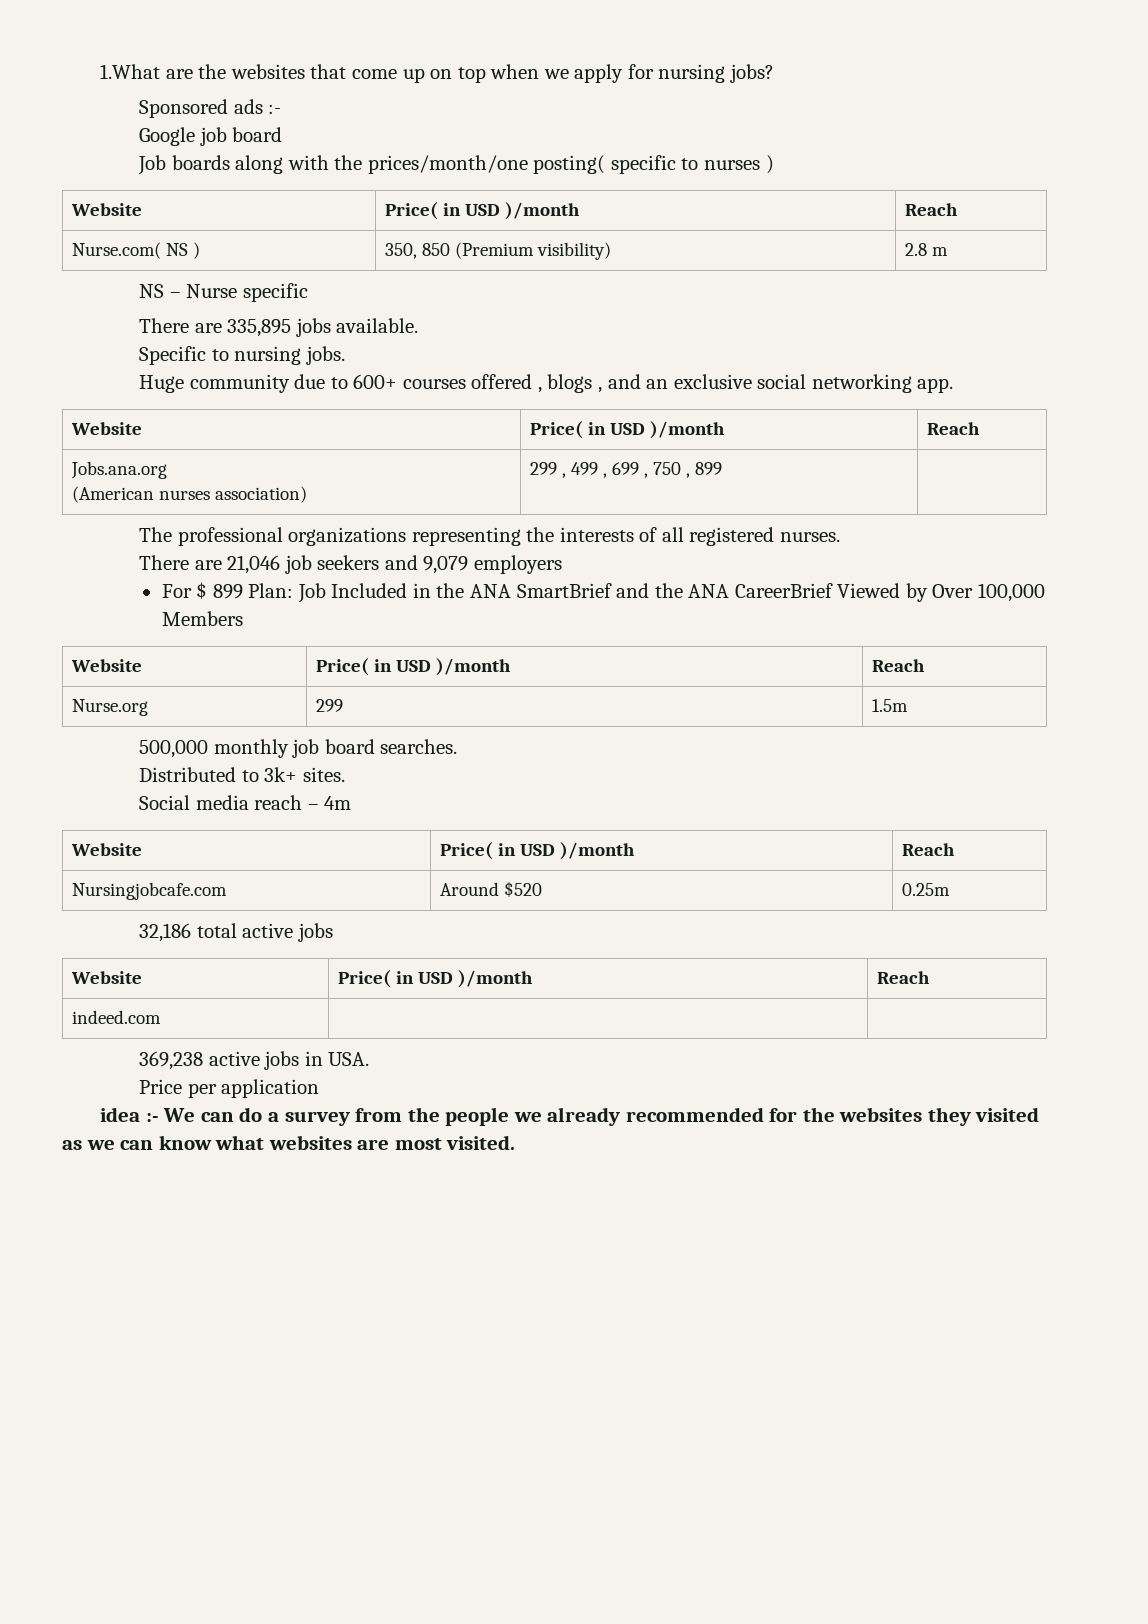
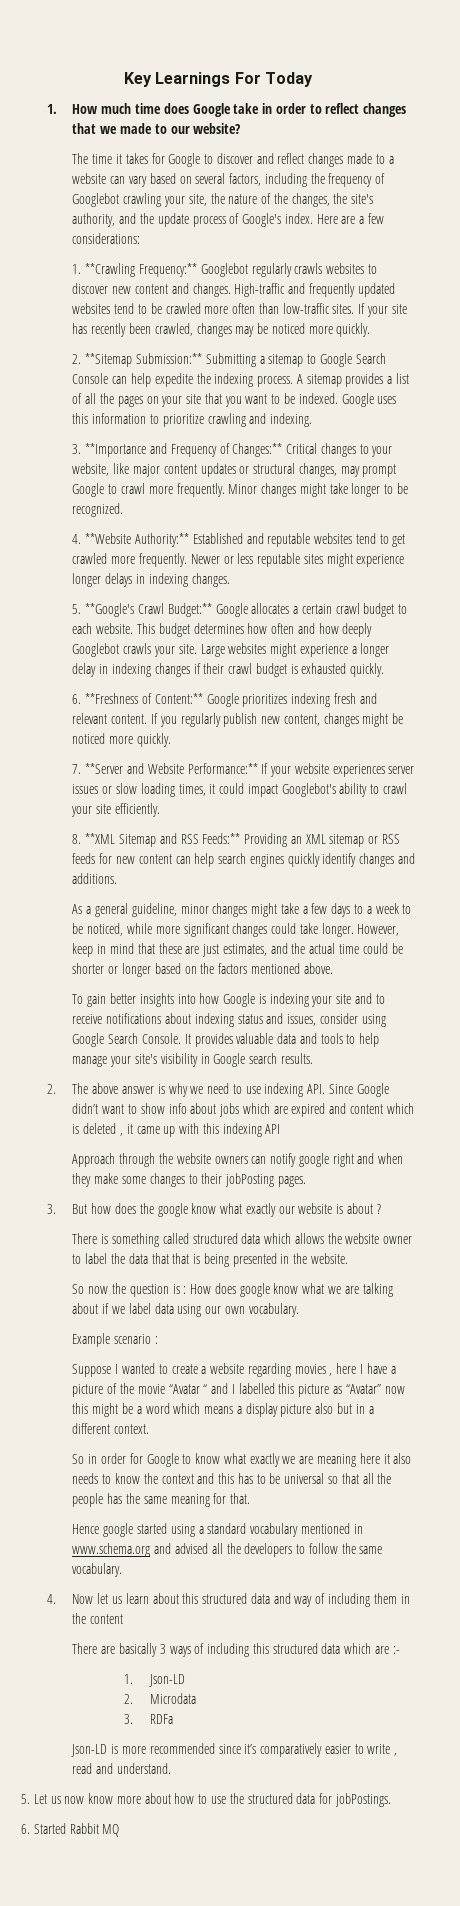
- 1.What are the websites that come up on top when we apply for nursing jobs?
- Sponsored ads :-
- Google job board
- Job boards along with the prices/month/one posting( specific to nurses )
- Website | Price( in USD )/month | Reach
- Nurse.com( NS ) | 350, 850 (Premium visibility) | 2.8 m
- NS – Nurse specific
- There are 335,895 jobs available.
- Specific to nursing jobs.
- Huge community due to 600+ courses offered , blogs , and an exclusive social networking app.
- Website | Price( in USD )/month | Reach
- Jobs.ana.org
- (American nurses association) | 299 , 499 , 699 , 750 , 899 |
- The professional organizations representing the interests of all registered nurses.
- There are 21,046 job seekers and 9,079 employers
- For $ 899 Plan: Job Included in the ANA SmartBrief and the ANA CareerBrief Viewed by Over 100,000 Members
- Website | Price( in USD )/month | Reach
- Nurse.org | 299 | 1.5m
- 500,000 monthly job board searches.
- Distributed to 3k+ sites.
- Social media reach – 4m
- Website | Price( in USD )/month | Reach
- Nursingjobcafe.com | Around $520 | 0.25m
- 32,186 total active jobs
- Website | Price( in USD )/month | Reach
- indeed.com | |
- 369,238 active jobs in USA.
- Price per application
- idea :- We can do a survey from the people we already recommended for the websites they visited as we can know what websites are most visited.
+ Key Learnings For Today
+ 1. How much time does Google take in order to reflect changes that we made to our website?
+ The time it takes for Google to discover and reflect changes made to a website can vary based on several factors, including the frequency of Googlebot crawling your site, the nature of the changes, the site's authority, and the update process of Google's index. Here are a few considerations:
+ 1. **Crawling Frequency:** Googlebot regularly crawls websites to discover new content and changes. High-traffic and frequently updated websites tend to be crawled more often than low-traffic sites. If your site has recently been crawled, changes may be noticed more quickly.
+ 2. **Sitemap Submission:** Submitting a sitemap to Google Search Console can help expedite the indexing process. A sitemap provides a list of all the pages on your site that you want to be indexed. Google uses this information to prioritize crawling and indexing.
+ 3. **Importance and Frequency of Changes:** Critical changes to your website, like major content updates or structural changes, may prompt Google to crawl more frequently. Minor changes might take longer to be recognized.
+ 4. **Website Authority:** Established and reputable websites tend to get crawled more frequently. Newer or less reputable sites might experience longer delays in indexing changes.
+ 5. **Google's Crawl Budget:** Google allocates a certain crawl budget to each website. This budget determines how often and how deeply Googlebot crawls your site. Large websites might experience a longer delay in indexing changes if their crawl budget is exhausted quickly.
+ 6. **Freshness of Content:** Google prioritizes indexing fresh and relevant content. If you regularly publish new content, changes might be noticed more quickly.
+ 7. **Server and Website Performance:** If your website experiences server issues or slow loading times, it could impact Googlebot's ability to crawl your site efficiently.
+ 8. **XML Sitemap and RSS Feeds:** Providing an XML sitemap or RSS feeds for new content can help search engines quickly identify changes and additions.
+ As a general guideline, minor changes might take a few days to a week to be noticed, while more significant changes could take longer. However, keep in mind that these are just estimates, and the actual time could be shorter or longer based on the factors mentioned above.
+ To gain better insights into how Google is indexing your site and to receive notifications about indexing status and issues, consider using Google Search Console. It provides valuable data and tools to help manage your site's visibility in Google search results.
+ 2. The above answer is why we need to use indexing API. Since Google didn’t want to show info about jobs which are expired and content which is deleted , it came up with this indexing API
+ Approach through the website owners can notify google right and when they make some changes to their jobPosting pages.
+ 3. But how does the google know what exactly our website is about ?
+ There is something called structured data which allows the website owner to label the data that that is being presented in the website.
+ So now the question is : How does google know what we are talking about if we label data using our own vocabulary.
+ Example scenario :
+ Suppose I wanted to create a website regarding movies , here I have a picture of the movie “Avatar “ and I labelled this picture as “Avatar” now this might be a word which means a display picture also but in a different context.
+ So in order for Google to know what exactly we are meaning here it also needs to know the context and this has to be universal so that all the people has the same meaning for that.
+ Hence google started using a standard vocabulary mentioned in www.schema.org and advised all the developers to follow the same vocabulary.
+ 4. Now let us learn about this structured data and way of including them in the content
+ There are basically 3 ways of including this structured data which are :-
+ 1. Json-LD
+ 2. Microdata
+ 3. RDFa
+ Json-LD is more recommended since it’s comparatively easier to write , read and understand.
+ 5. Let us now know more about how to use the structured data for jobPostings.
+ 6. Started Rabbit MQ

